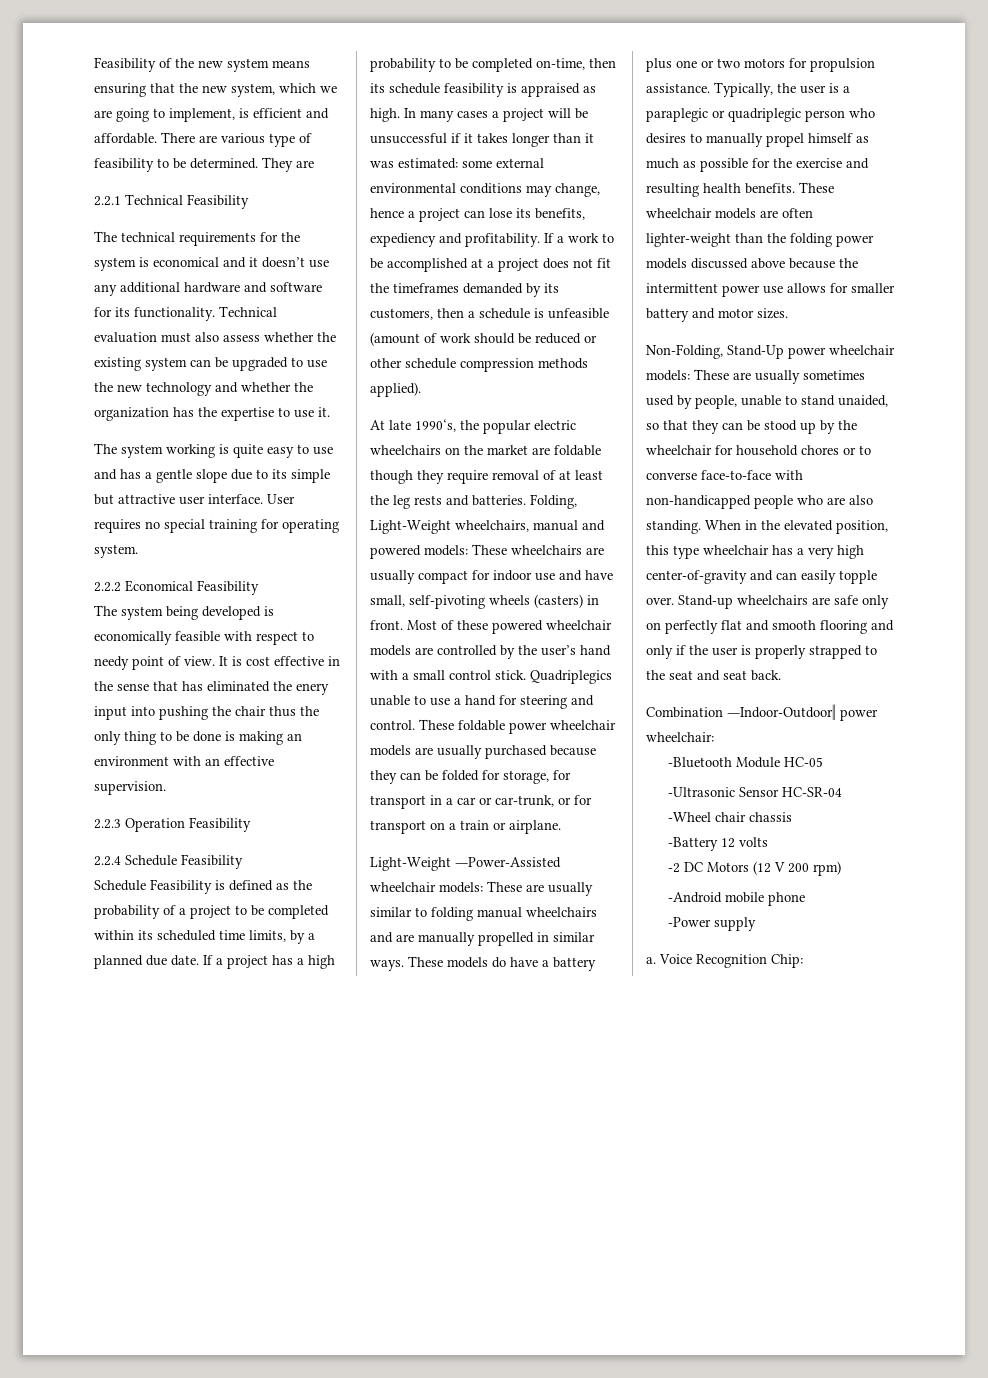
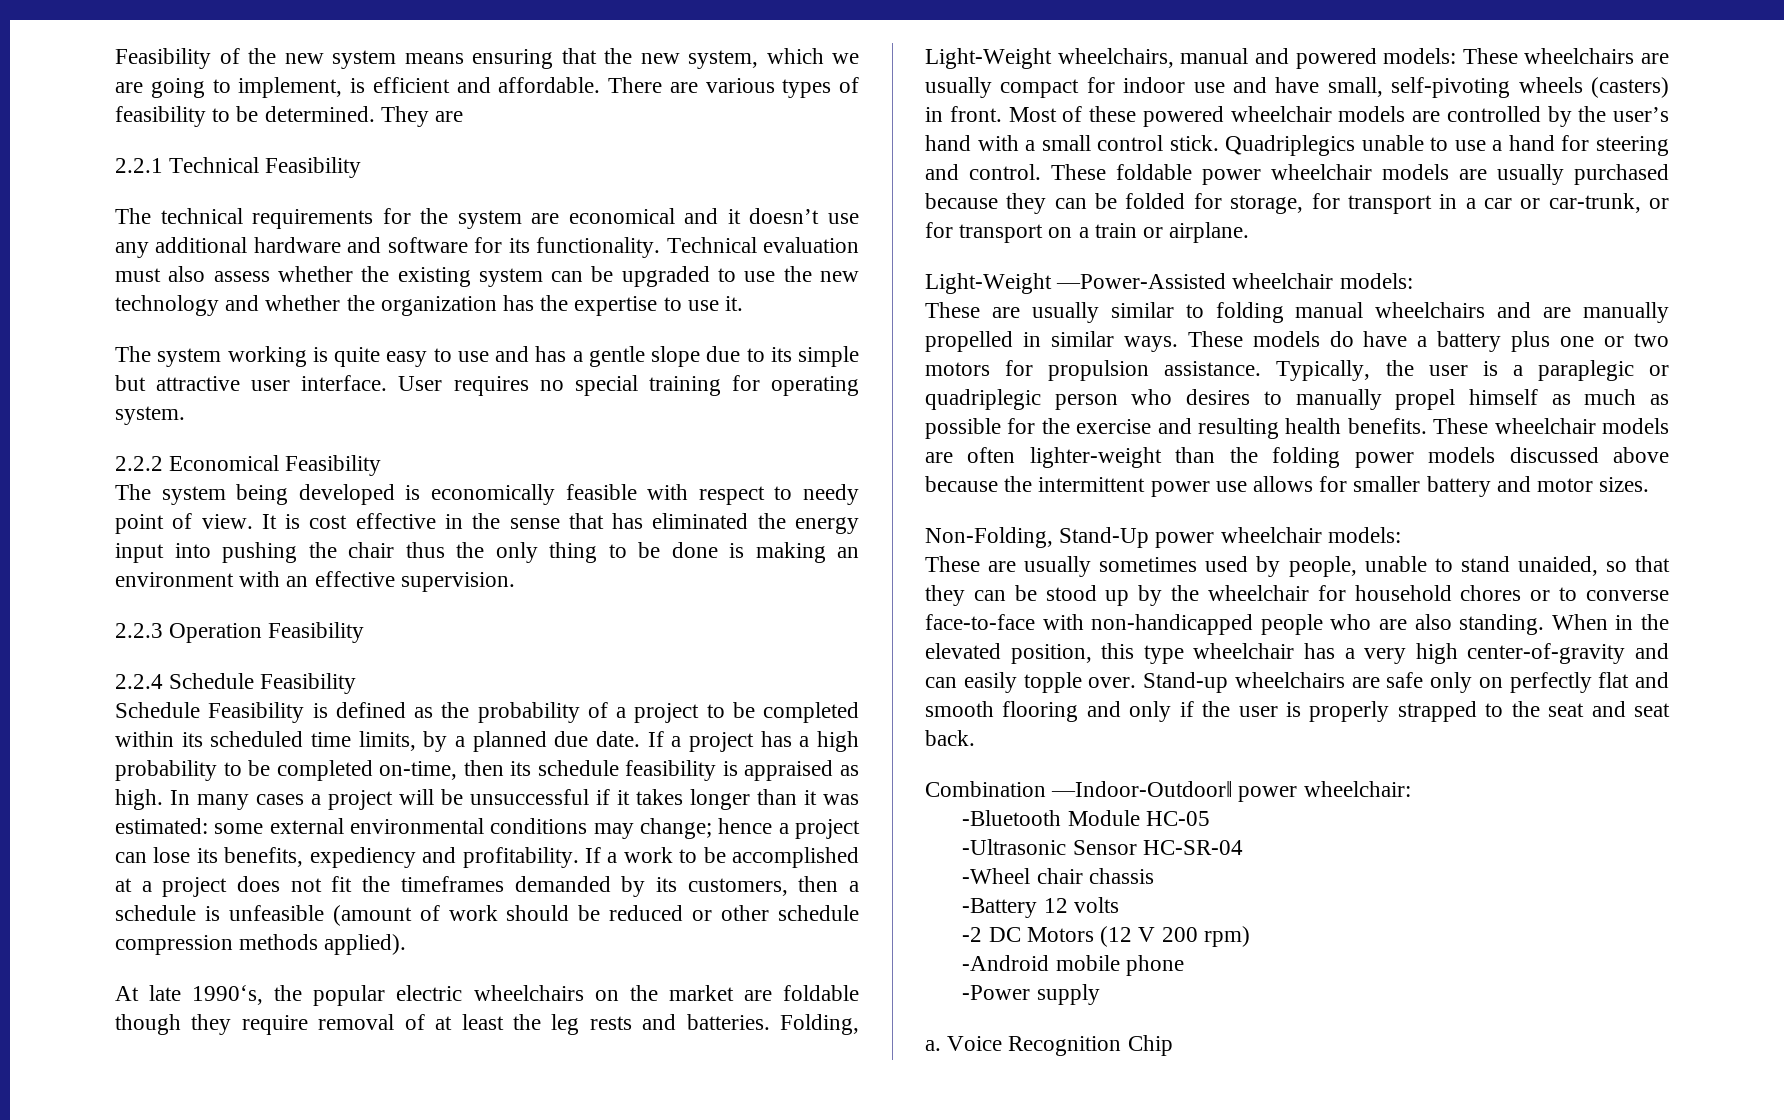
- There are various type of feasibility to be determined.
+ There are various types of feasibility to be determined.
- The technical requirements for the system is economical and it doesn’t use any additional hardware and software for its functionality.
+ The technical requirements for the system are economical and it doesn’t use any additional hardware and software for its functionality.
- It is cost effective in the sense that has eliminated the enery input into pushing the chair thus the only thing to be done is making an environment with an effective supervision.
+ It is cost effective in the sense that has eliminated the energy input into pushing the chair thus the only thing to be done is making an environment with an effective supervision.
- In many cases a project will be unsuccessful if it takes longer than it was estimated: some external environmental conditions may change, hence a project can lose its benefits, expediency and profitability.
+ In many cases a project will be unsuccessful if it takes longer than it was estimated: some external environmental conditions may change; hence a project can lose its benefits, expediency and profitability.
- Light-Weight ―Power-Assisted wheelchair models: These are usually similar to folding manual wheelchairs and are manually propelled in similar ways.
+ Light-Weight ―Power-Assisted wheelchair models:
+ These are usually similar to folding manual wheelchairs and are manually propelled in similar ways.
- Non-Folding, Stand-Up power wheelchair models: These are usually sometimes used by people, unable to stand unaided, so that they can be stood up by the wheelchair for household chores or to converse face-to-face with non-handicapped people who are also standing.
+ Non-Folding, Stand-Up power wheelchair models:
+ These are usually sometimes used by people, unable to stand unaided, so that they can be stood up by the wheelchair for household chores or to converse face-to-face with non-handicapped people who are also standing.
- Voice Recognition Chip:
+ Voice Recognition Chip

